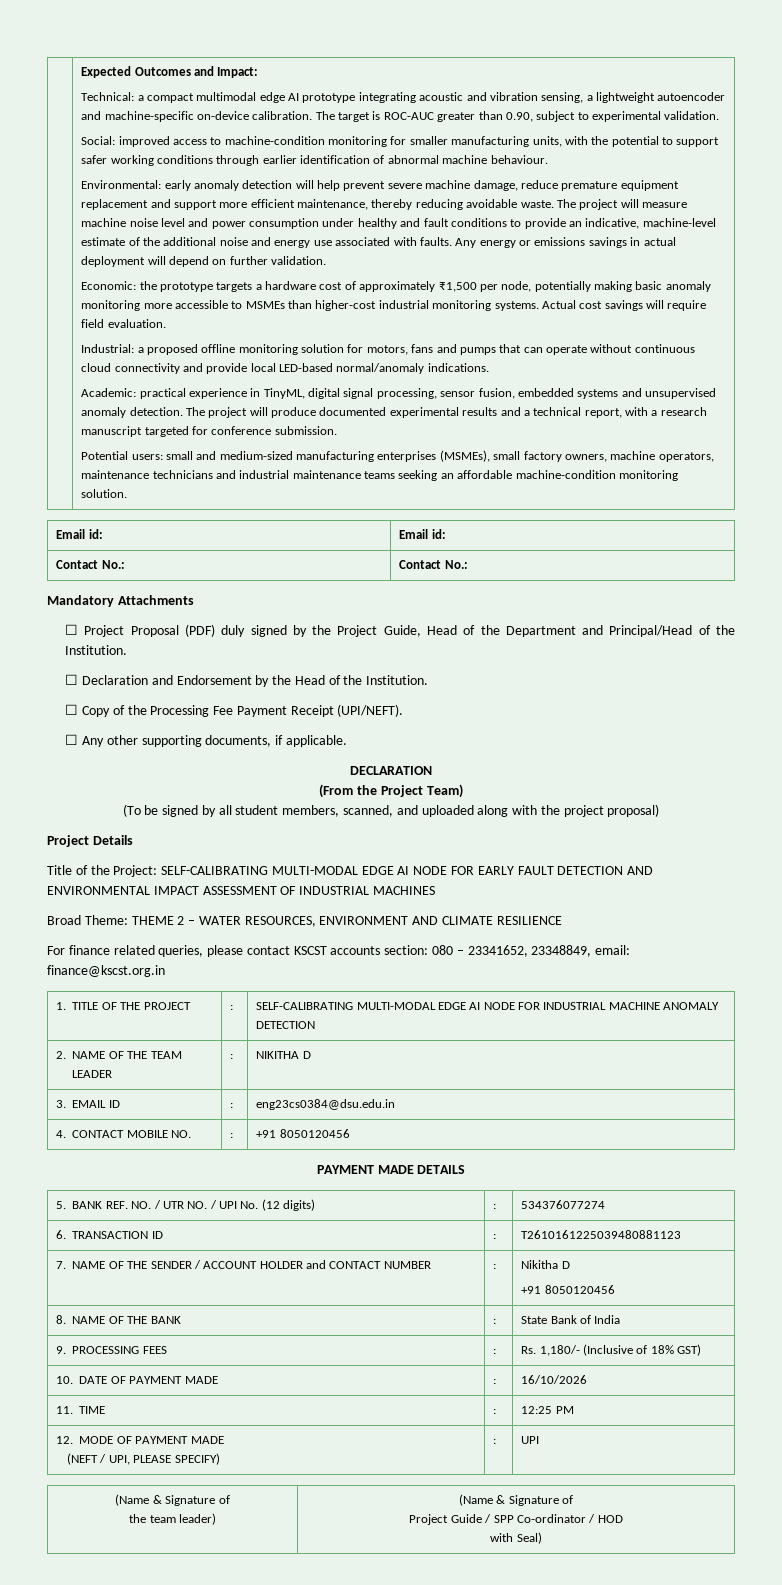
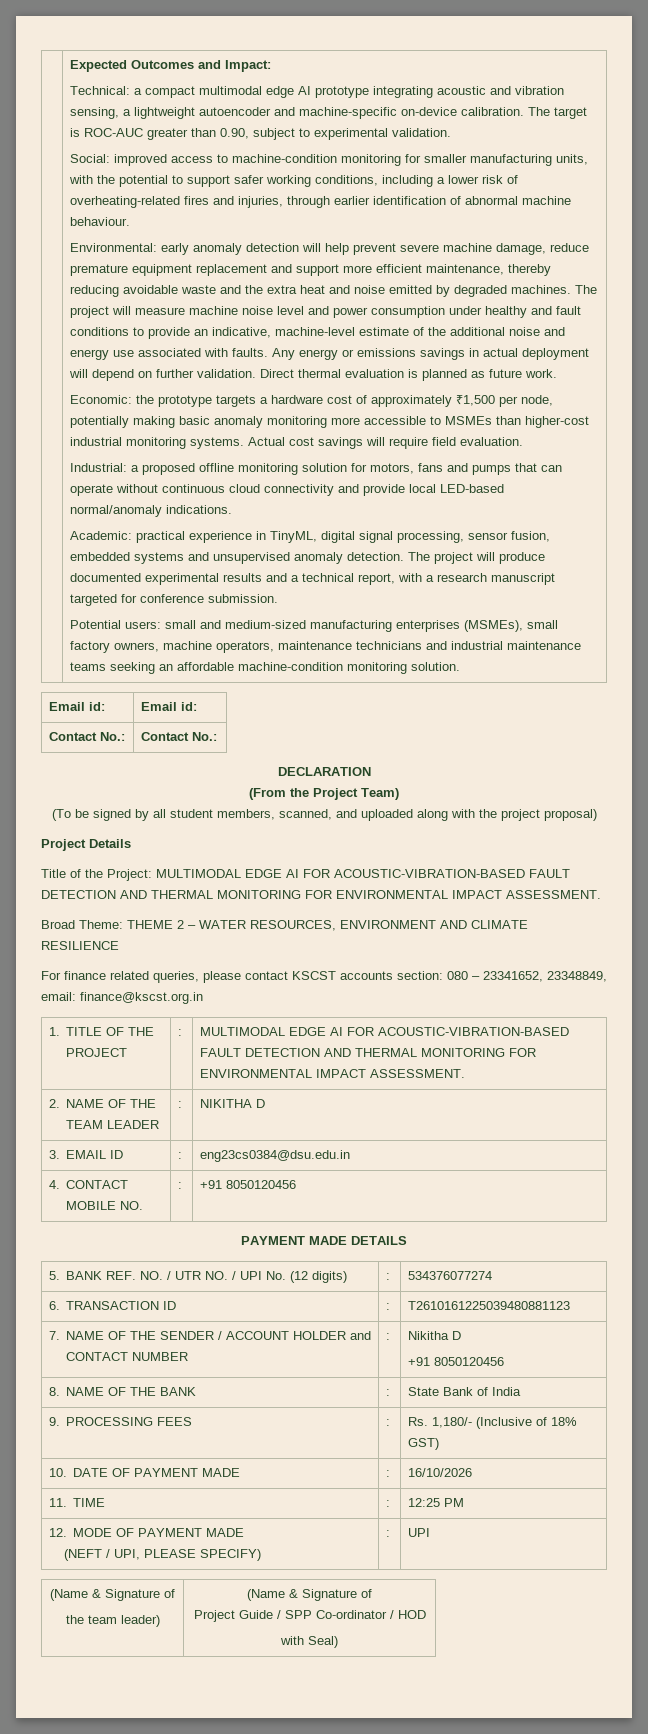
- Social: improved access to machine-condition monitoring for smaller manufacturing units, with the potential to support safer working conditions through earlier identification of abnormal machine behaviour.
+ Social: improved access to machine-condition monitoring for smaller manufacturing units, with the potential to support safer working conditions, including a lower risk of overheating-related fires and injuries, through earlier identification of abnormal machine behaviour.
- Environmental: early anomaly detection will help prevent severe machine damage, reduce premature equipment replacement and support more efficient maintenance, thereby reducing avoidable waste.
+ Environmental: early anomaly detection will help prevent severe machine damage, reduce premature equipment replacement and support more efficient maintenance, thereby reducing avoidable waste and the extra heat and noise emitted by degraded machines.
+ Direct thermal evaluation is planned as future work.
- Mandatory Attachments
- ☐ Project Proposal (PDF) duly signed by the Project Guide, Head of the Department and Principal/Head of the Institution.
- ☐ Declaration and Endorsement by the Head of the Institution.
- ☐ Copy of the Processing Fee Payment Receipt (UPI/NEFT).
- ☐ Any other supporting documents, if applicable.
- Title of the Project: SELF-CALIBRATING MULTI-MODAL EDGE AI NODE FOR EARLY FAULT DETECTION AND ENVIRONMENTAL IMPACT ASSESSMENT OF INDUSTRIAL MACHINES
+ Title of the Project: MULTIMODAL EDGE AI FOR ACOUSTIC-VIBRATION-BASED FAULT DETECTION AND THERMAL MONITORING FOR ENVIRONMENTAL IMPACT ASSESSMENT.
- 1. TITLE OF THE PROJECT | : | SELF-CALIBRATING MULTI-MODAL EDGE AI NODE FOR INDUSTRIAL MACHINE ANOMALY DETECTION
+ 1. TITLE OF THE PROJECT | : | MULTIMODAL EDGE AI FOR ACOUSTIC-VIBRATION-BASED FAULT DETECTION AND THERMAL MONITORING FOR ENVIRONMENTAL IMPACT ASSESSMENT.

